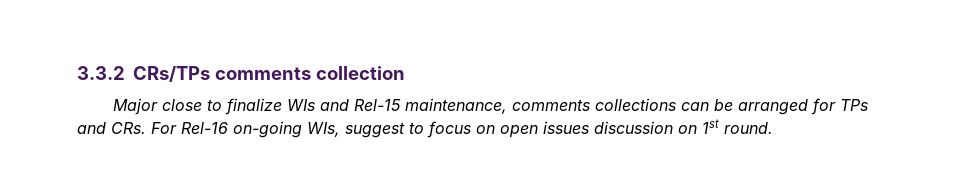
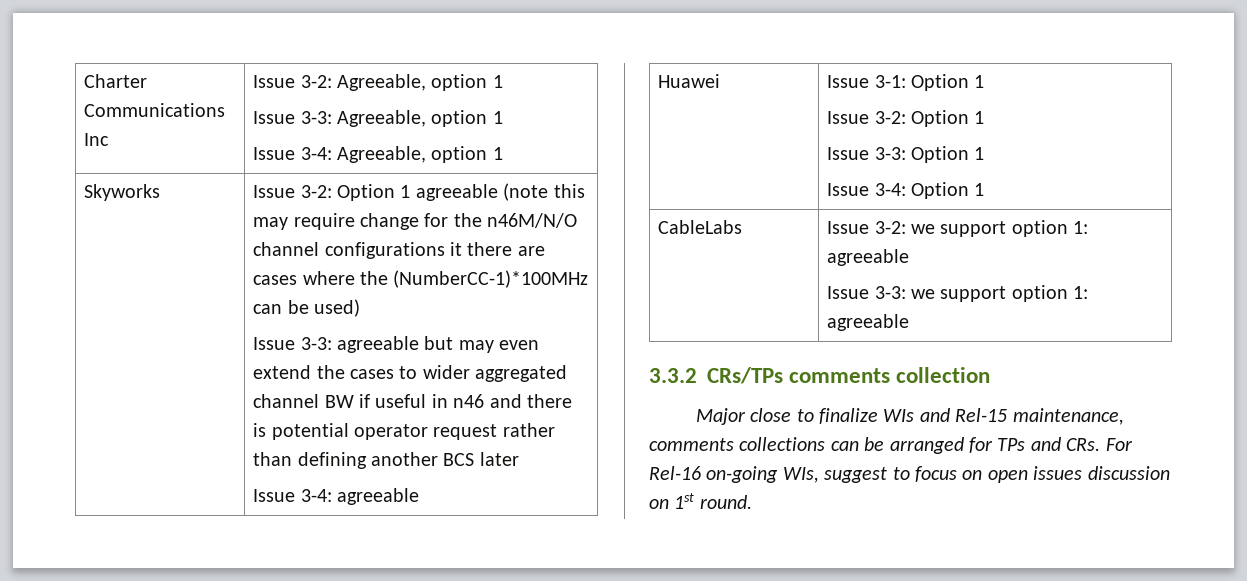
+ Charter Communications Inc | Issue 3-2: Agreeable, option 1
+ Issue 3-3: Agreeable, option 1
+ Issue 3-4: Agreeable, option 1
+ Skyworks | Issue 3-2: Option 1 agreeable (note this may require change for the n46M/N/O channel configurations it there are cases where the (NumberCC-1)*100MHz can be used)
+ Issue 3-3: agreeable but may even extend the cases to wider aggregated channel BW if useful in n46 and there is potential operator request rather than defining another BCS later
+ Issue 3-4: agreeable
+ Huawei | Issue 3-1: Option 1
+ Issue 3-2: Option 1
+ Issue 3-3: Option 1
+ Issue 3-4: Option 1
+ CableLabs | Issue 3-2: we support option 1: agreeable
+ Issue 3-3: we support option 1: agreeable

